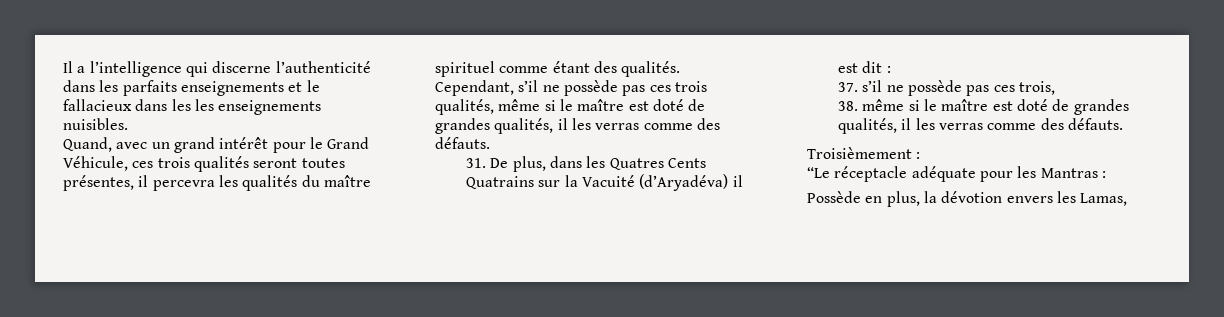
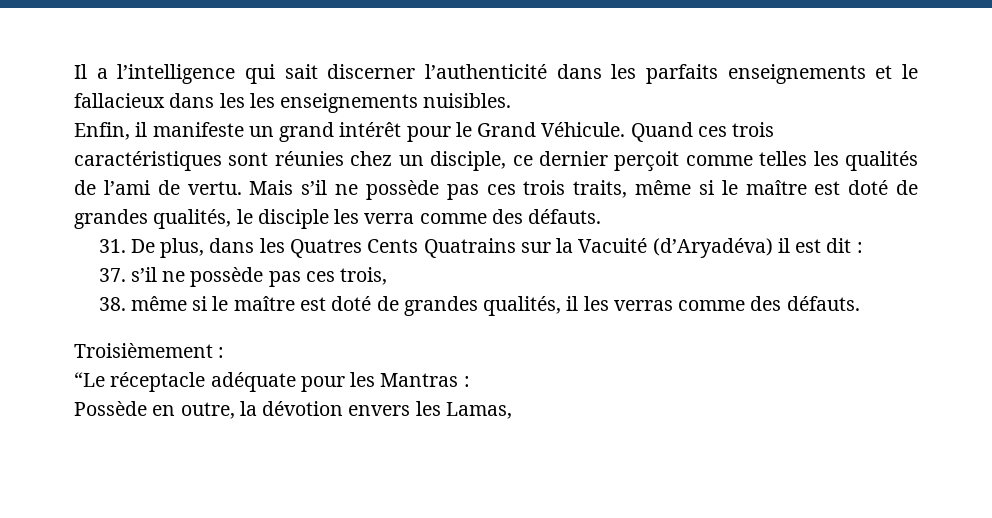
- Il a l’intelligence qui discerne l’authenticité dans les parfaits enseignements et le fallacieux dans les les enseignements nuisibles.
+ Il a l’intelligence qui sait discerner l’authenticité dans les parfaits enseignements et le fallacieux dans les les enseignements nuisibles.
- Quand, avec un grand intérêt pour le Grand Véhicule, ces trois qualités seront toutes présentes, il percevra les qualités du maître spirituel comme étant des qualités. Cependant, s’il ne possède pas ces trois qualités, même si le maître est doté de grandes qualités, il les verras comme des défauts.
+ Enfin, il manifeste un grand intérêt pour le Grand Véhicule. Quand ces trois caractéristiques sont réunies chez un disciple, ce dernier perçoit comme telles les qualités de l’ami de vertu. Mais s’il ne possède pas ces trois traits, même si le maître est doté de grandes qualités, le disciple les verra comme des défauts.
- Possède en plus, la dévotion envers les Lamas,
+ Possède en outre, la dévotion envers les Lamas,

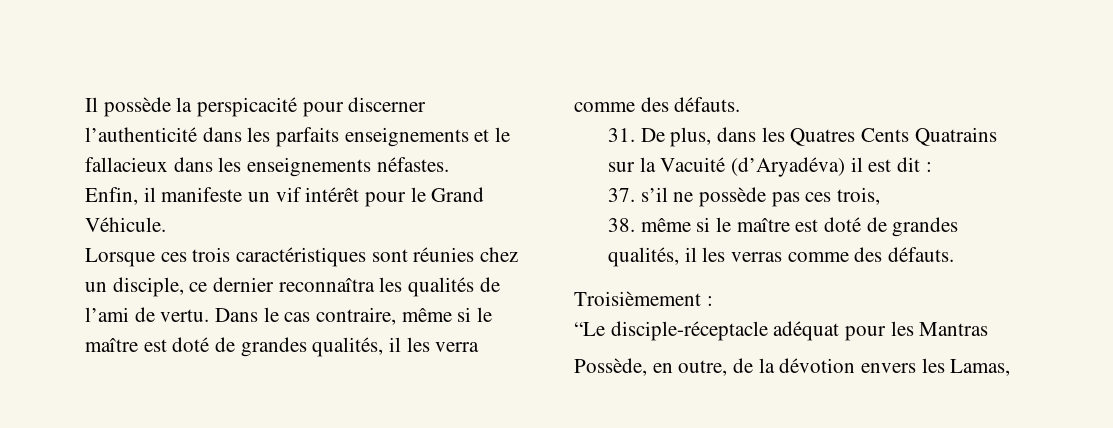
- Il a l’intelligence qui sait discerner l’authenticité dans les parfaits enseignements et le fallacieux dans les les enseignements nuisibles.
+ Il possède la perspicacité pour discerner l’authenticité dans les parfaits enseignements et le fallacieux dans les enseignements néfastes.
- Enfin, il manifeste un grand intérêt pour le Grand Véhicule. Quand ces trois caractéristiques sont réunies chez un disciple, ce dernier perçoit comme telles les qualités de l’ami de vertu.
+ Enfin, il manifeste un vif intérêt pour le Grand Véhicule.
+ Lorsque ces trois caractéristiques sont réunies chez un disciple, ce dernier reconnaîtra les qualités de l’ami de vertu.
- Mais s’il ne possède pas ces trois traits, même si le maître est doté de grandes qualités, le disciple les verra comme des défauts.
+ Dans le cas contraire, même si le maître est doté de grandes qualités, il les verra comme des défauts.
- “Le réceptacle adéquate pour les Mantras :
- Possède en outre, la dévotion envers les Lamas,
+ “Le disciple-réceptacle adéquat pour les Mantras
+ Possède, en outre, de la dévotion envers les Lamas,

